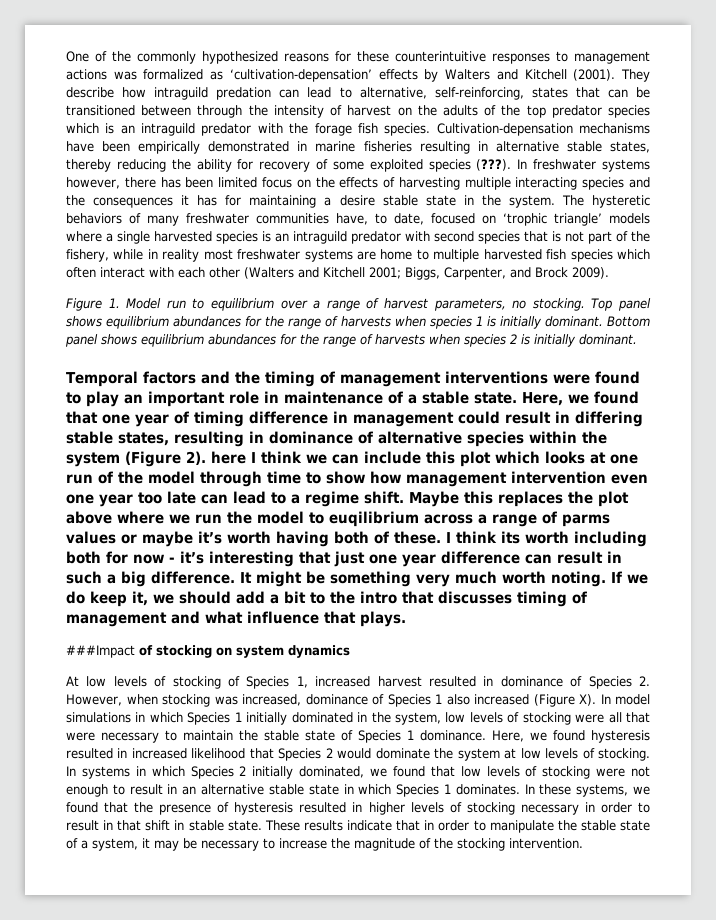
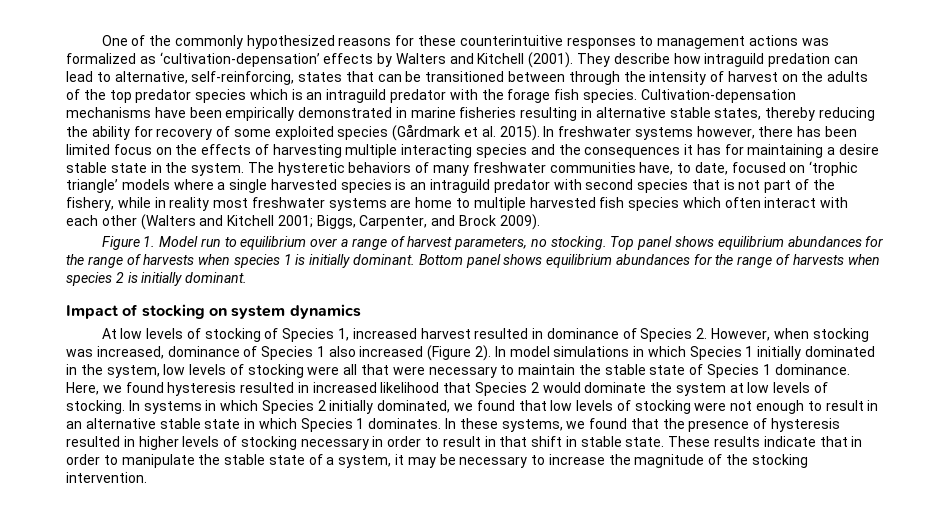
- Cultivation-depensation mechanisms have been empirically demonstrated in marine fisheries resulting in alternative stable states, thereby reducing the ability for recovery of some exploited species (???).
+ Cultivation-depensation mechanisms have been empirically demonstrated in marine fisheries resulting in alternative stable states, thereby reducing the ability for recovery of some exploited species (Gårdmark et al. 2015).
- Temporal factors and the timing of management interventions were found to play an important role in maintenance of a stable state. Here, we found that one year of timing difference in management could result in differing stable states, resulting in dominance of alternative species within the system (Figure 2). here I think we can include this plot which looks at one run of the model through time to show how management intervention even one year too late can lead to a regime shift. Maybe this replaces the plot above where we run the model to euqilibrium across a range of parms values or maybe it’s worth having both of these. I think its worth including both for now - it’s interesting that just one year difference can result in such a big difference. It might be something very much worth noting. If we do keep it, we should add a bit to the intro that discusses timing of management and what influence that plays.
- ###Impact of stocking on system dynamics
+ Impact of stocking on system dynamics
- At low levels of stocking of Species 1, increased harvest resulted in dominance of Species 2. However, when stocking was increased, dominance of Species 1 also increased (Figure X). In model simulations in which Species 1 initially dominated in the system, low levels of stocking were all that were necessary to maintain the stable state of Species 1 dominance.
+ At low levels of stocking of Species 1, increased harvest resulted in dominance of Species 2. However, when stocking was increased, dominance of Species 1 also increased (Figure 2). In model simulations in which Species 1 initially dominated in the system, low levels of stocking were all that were necessary to maintain the stable state of Species 1 dominance.

